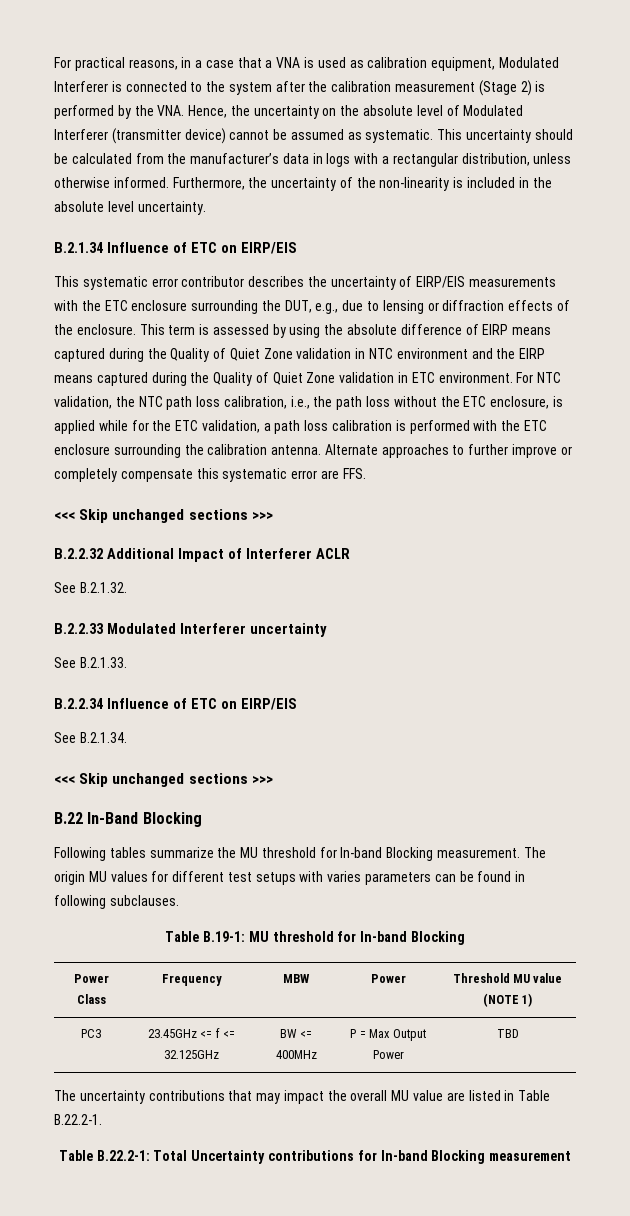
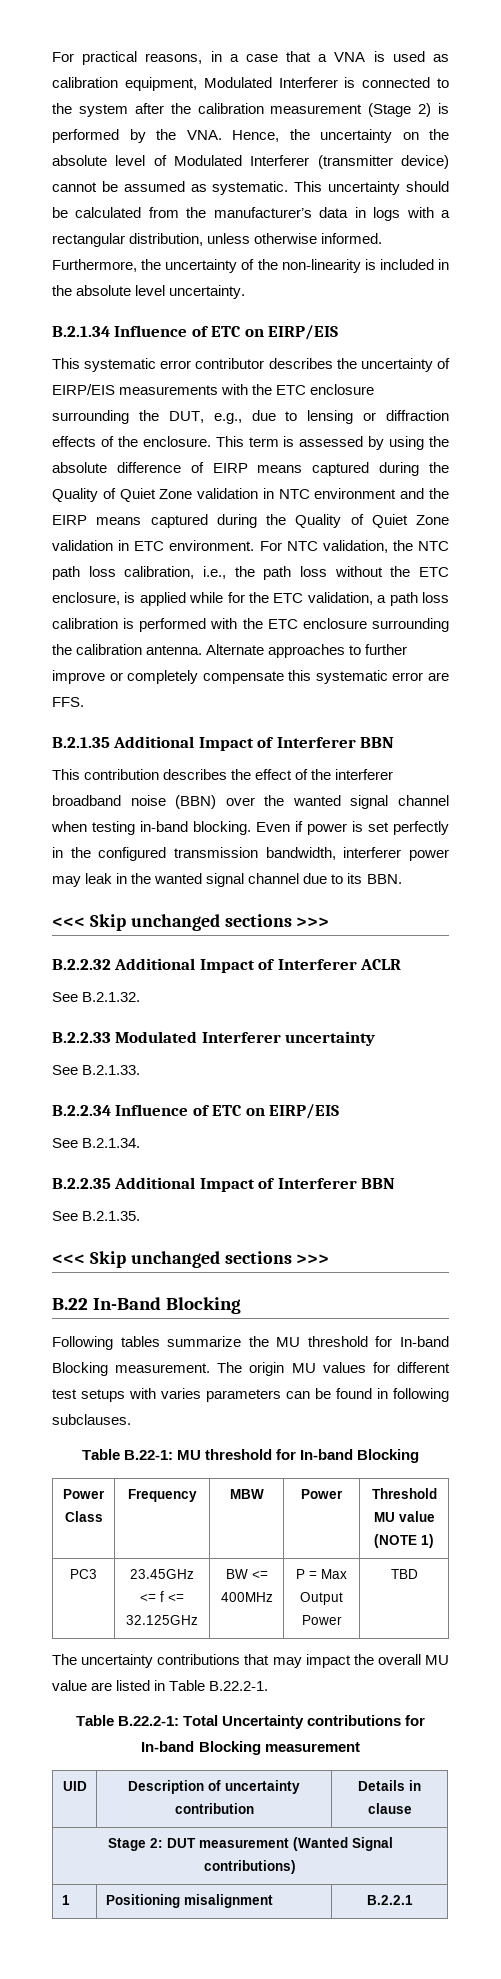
+ B.2.1.35 Additional Impact of Interferer BBN
+ This contribution describes the effect of the interferer broadband noise (BBN) over the wanted signal channel when testing in-band blocking. Even if power is set perfectly in the configured transmission bandwidth, interferer power may leak in the wanted signal channel due to its BBN.
+ B.2.2.35 Additional Impact of Interferer BBN
+ See B.2.1.35.
- Table B.19-1: MU threshold for In-band Blocking
+ Table B.22-1: MU threshold for In-band Blocking
+ UID | Description of uncertainty contribution | Details in clause
+ Stage 2: DUT measurement (Wanted Signal contributions)
+ 1 | Positioning misalignment | B.2.2.1

